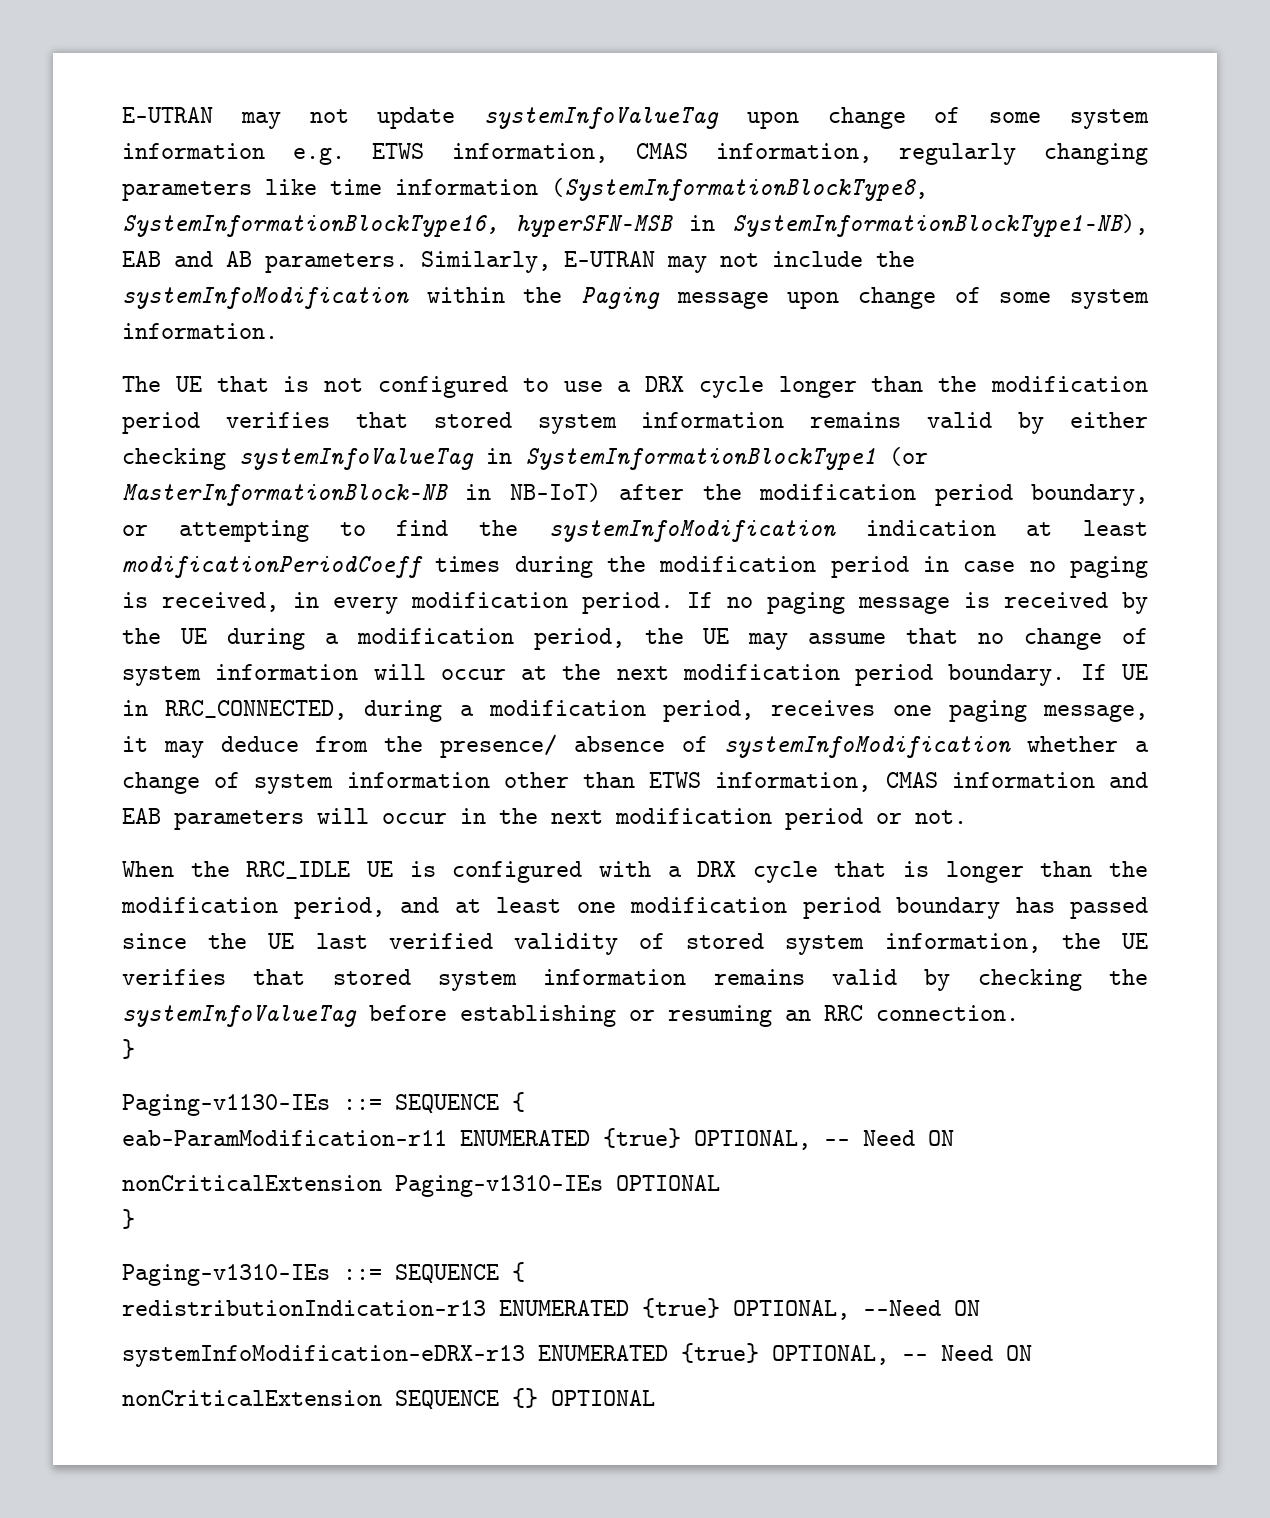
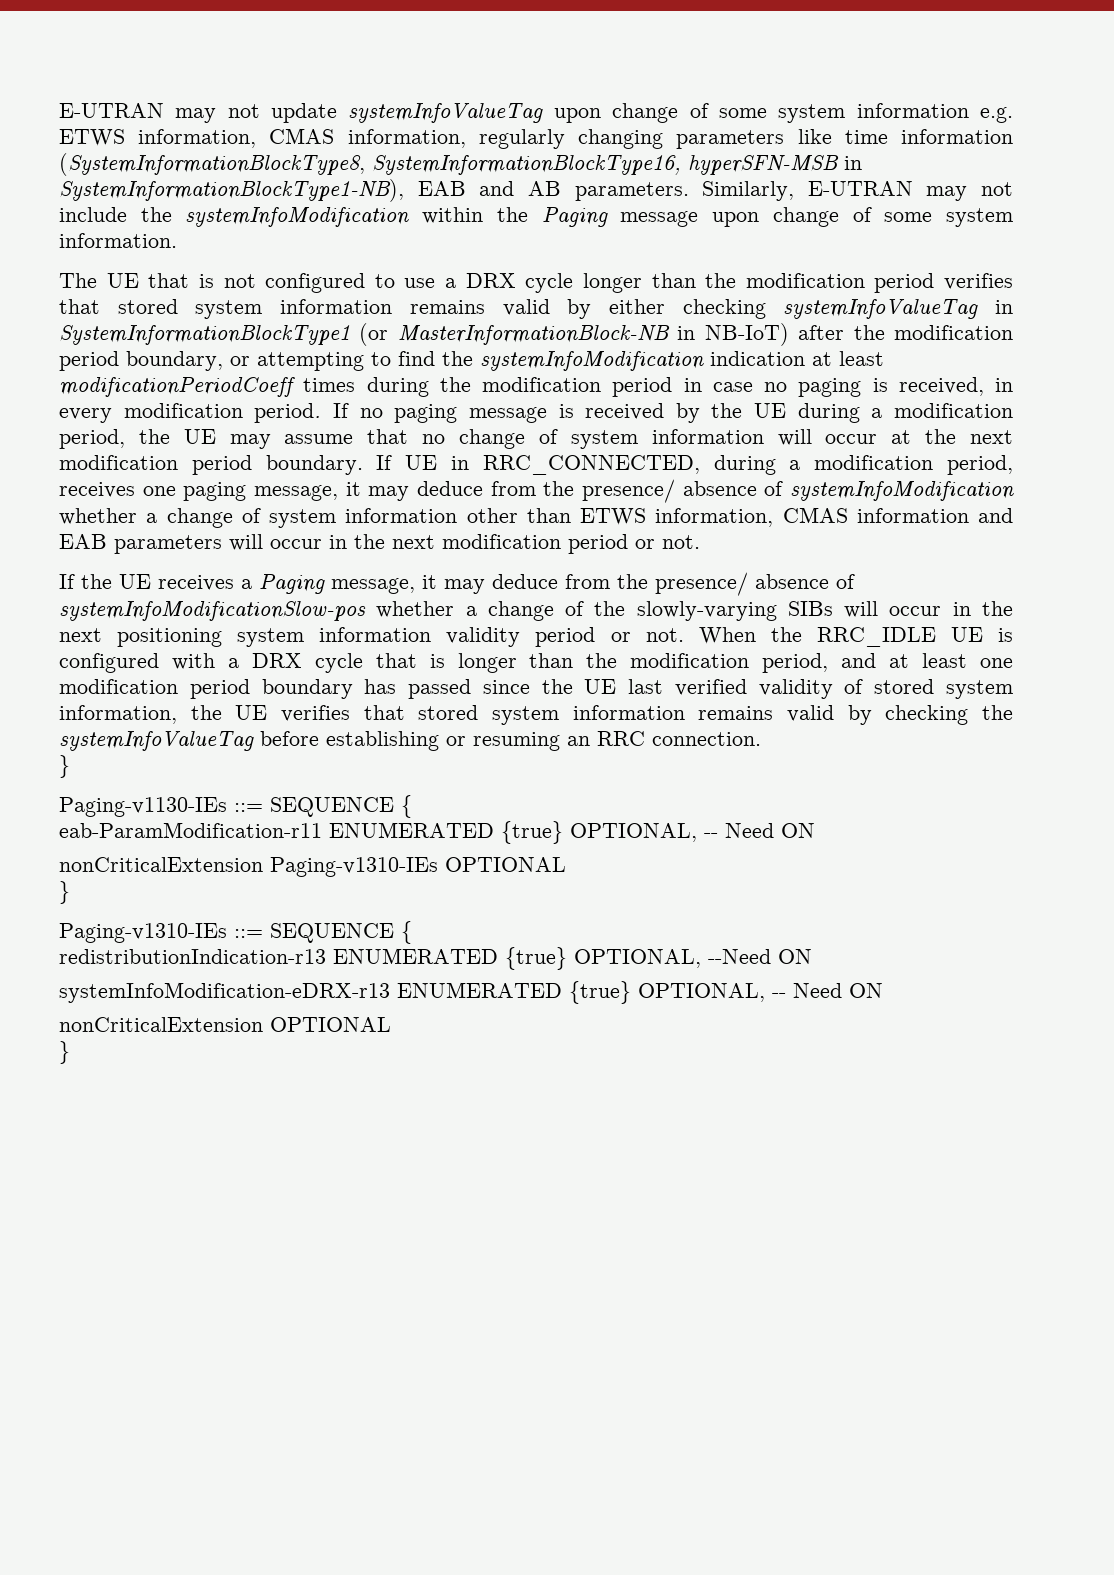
+ If the UE receives a Paging message, it may deduce from the presence/ absence of systemInfoModificationSlow-pos whether a change of the slowly-varying SIBs will occur in the next positioning system information validity period or not.
- nonCriticalExtension SEQUENCE {} OPTIONAL
+ nonCriticalExtension OPTIONAL
+ }

